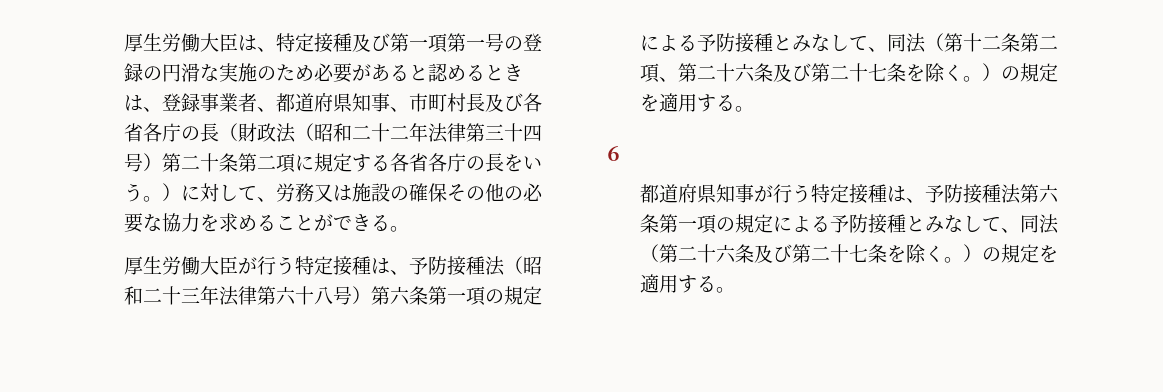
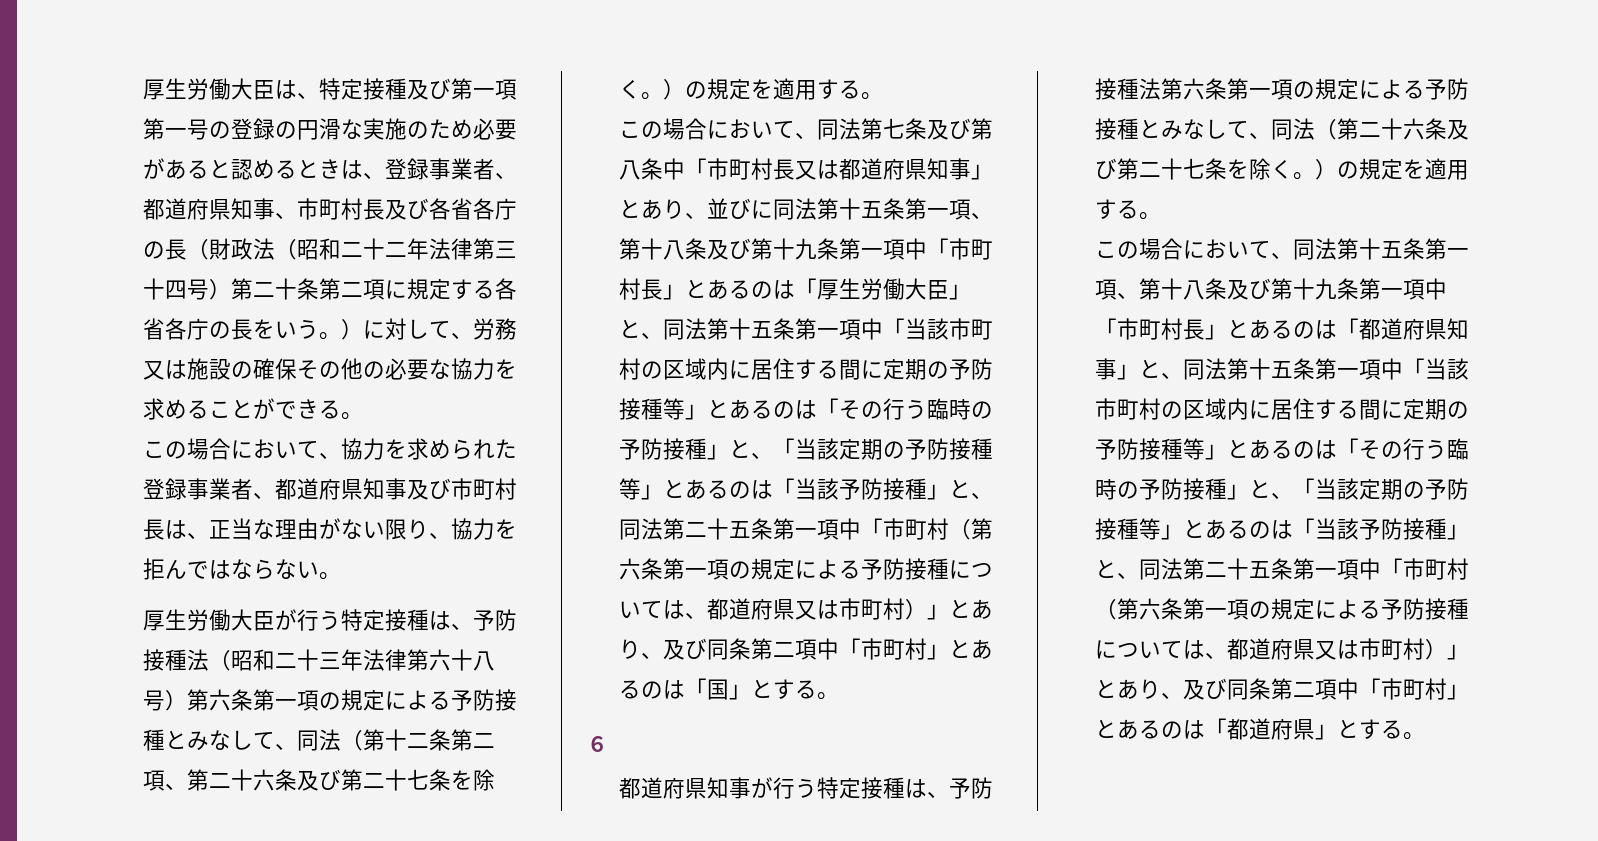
+ この場合において、協力を求められた登録事業者、都道府県知事及び市町村長は、正当な理由がない限り、協力を拒んではならない。
+ この場合において、同法第七条及び第八条中「市町村長又は都道府県知事」とあり、並びに同法第十五条第一項、第十八条及び第十九条第一項中「市町村長」とあるのは「厚生労働大臣」と、同法第十五条第一項中「当該市町村の区域内に居住する間に定期の予防接種等」とあるのは「その行う臨時の予防接種」と、「当該定期の予防接種等」とあるのは「当該予防接種」と、同法第二十五条第一項中「市町村（第六条第一項の規定による予防接種については、都道府県又は市町村）」とあり、及び同条第二項中「市町村」とあるのは「国」とする。
+ この場合において、同法第十五条第一項、第十八条及び第十九条第一項中「市町村長」とあるのは「都道府県知事」と、同法第十五条第一項中「当該市町村の区域内に居住する間に定期の予防接種等」とあるのは「その行う臨時の予防接種」と、「当該定期の予防接種等」とあるのは「当該予防接種」と、同法第二十五条第一項中「市町村（第六条第一項の規定による予防接種については、都道府県又は市町村）」とあり、及び同条第二項中「市町村」とあるのは「都道府県」とする。

